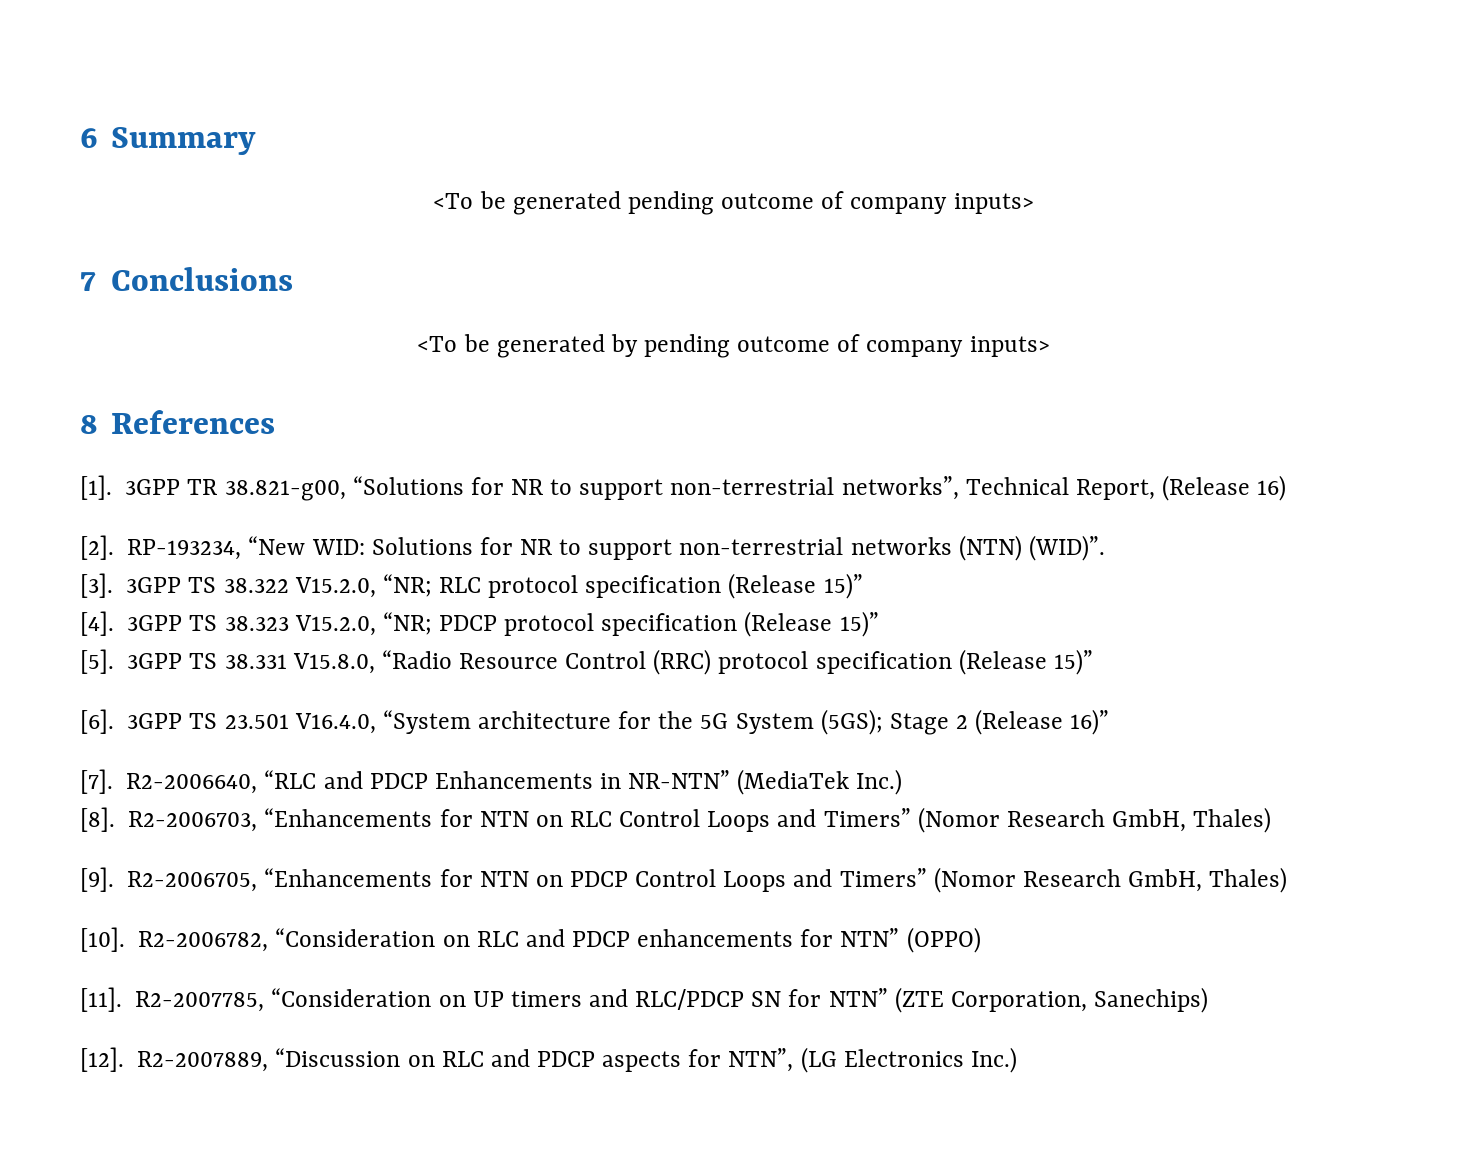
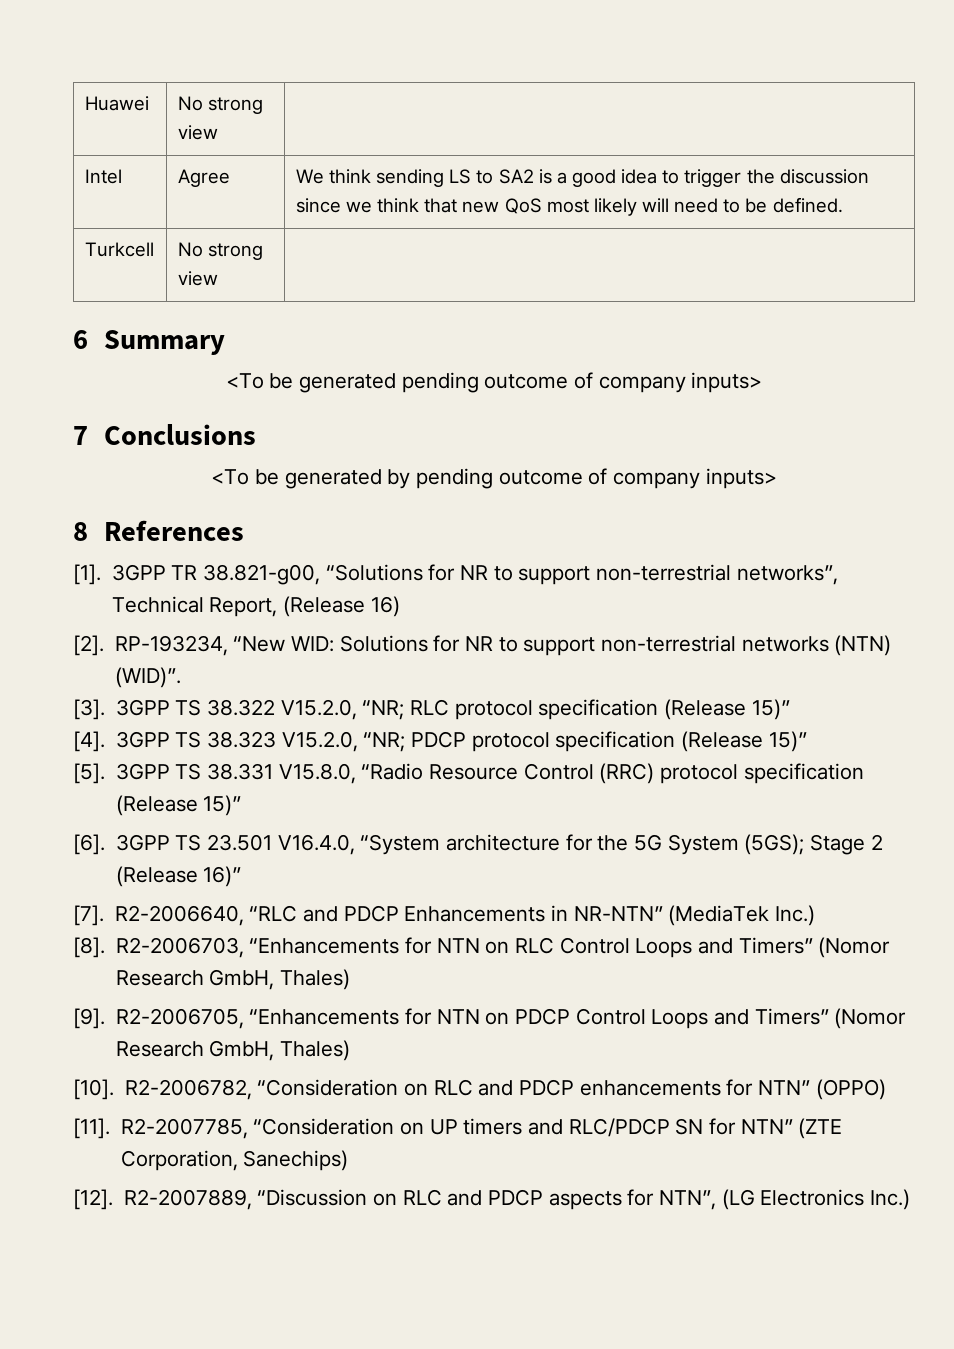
+ Huawei | No strong view |
+ Intel | Agree | We think sending LS to SA2 is a good idea to trigger the discussion since we think that new QoS most likely will need to be defined.
+ Turkcell | No strong view |

